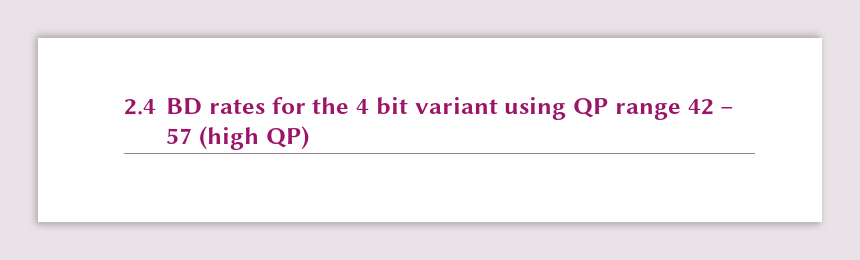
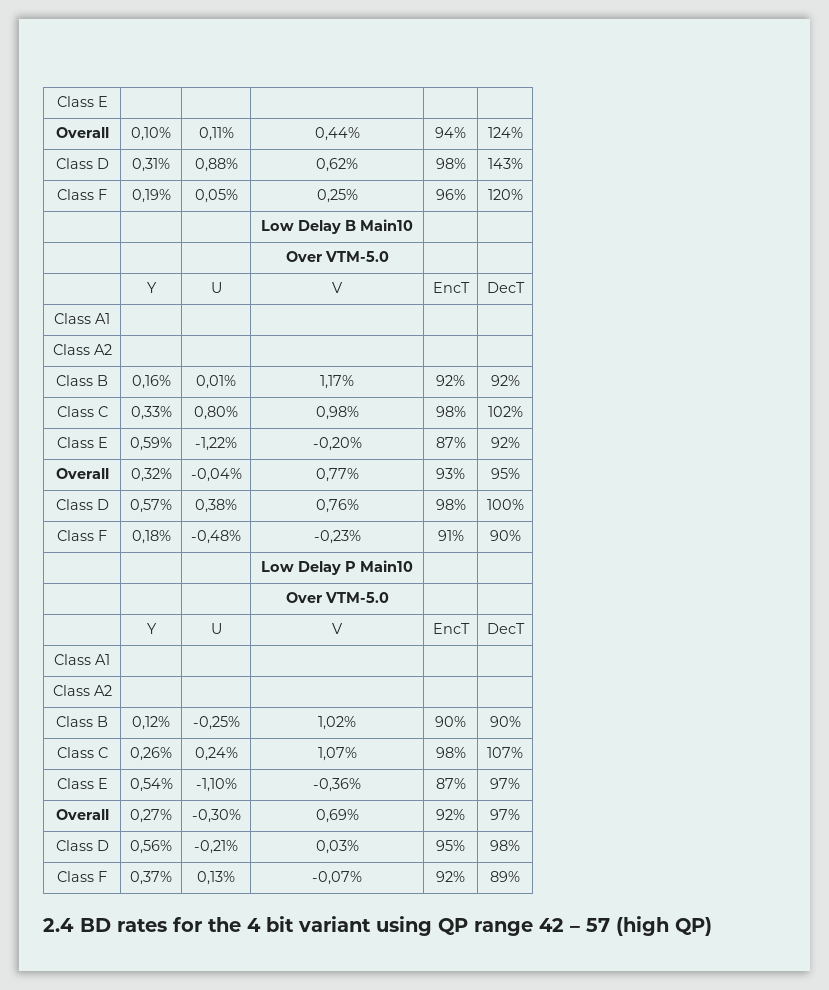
+ Class E | | | | |
+ Overall | 0,10% | 0,11% | 0,44% | 94% | 124%
+ Class D | 0,31% | 0,88% | 0,62% | 98% | 143%
+ Class F | 0,19% | 0,05% | 0,25% | 96% | 120%
+ | | | Low Delay B Main10 | |
+ | | | Over VTM-5.0 | |
+ | Y | U | V | EncT | DecT
+ Class A1 | | | | |
+ Class A2 | | | | |
+ Class B | 0,16% | 0,01% | 1,17% | 92% | 92%
+ Class C | 0,33% | 0,80% | 0,98% | 98% | 102%
+ Class E | 0,59% | -1,22% | -0,20% | 87% | 92%
+ Overall | 0,32% | -0,04% | 0,77% | 93% | 95%
+ Class D | 0,57% | 0,38% | 0,76% | 98% | 100%
+ Class F | 0,18% | -0,48% | -0,23% | 91% | 90%
+ | | | Low Delay P Main10 | |
+ | | | Over VTM-5.0 | |
+ | Y | U | V | EncT | DecT
+ Class A1 | | | | |
+ Class A2 | | | | |
+ Class B | 0,12% | -0,25% | 1,02% | 90% | 90%
+ Class C | 0,26% | 0,24% | 1,07% | 98% | 107%
+ Class E | 0,54% | -1,10% | -0,36% | 87% | 97%
+ Overall | 0,27% | -0,30% | 0,69% | 92% | 97%
+ Class D | 0,56% | -0,21% | 0,03% | 95% | 98%
+ Class F | 0,37% | 0,13% | -0,07% | 92% | 89%

